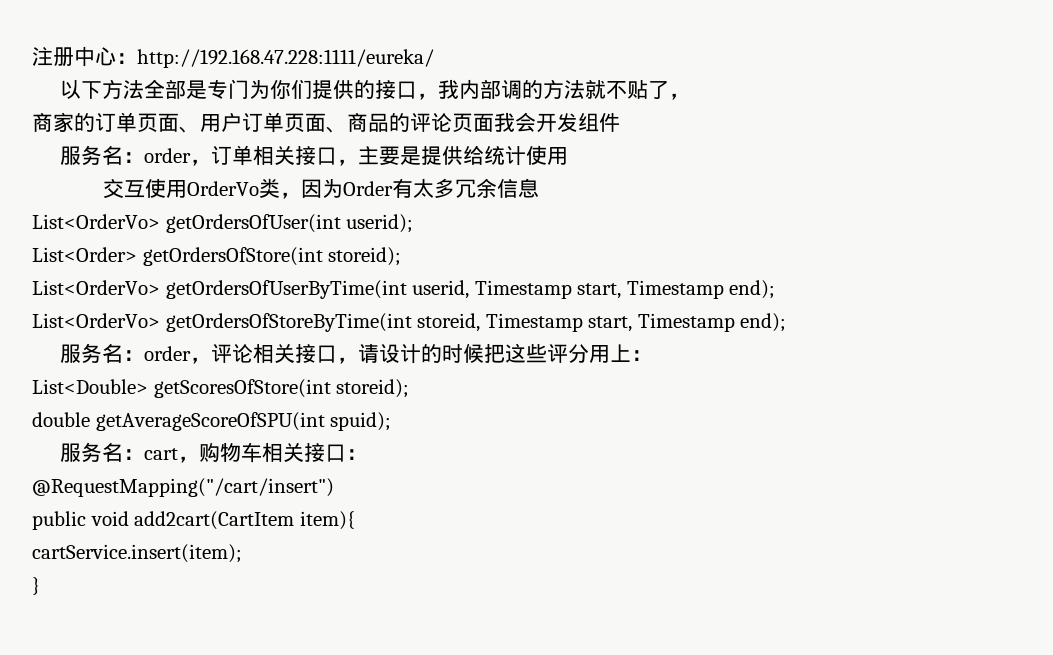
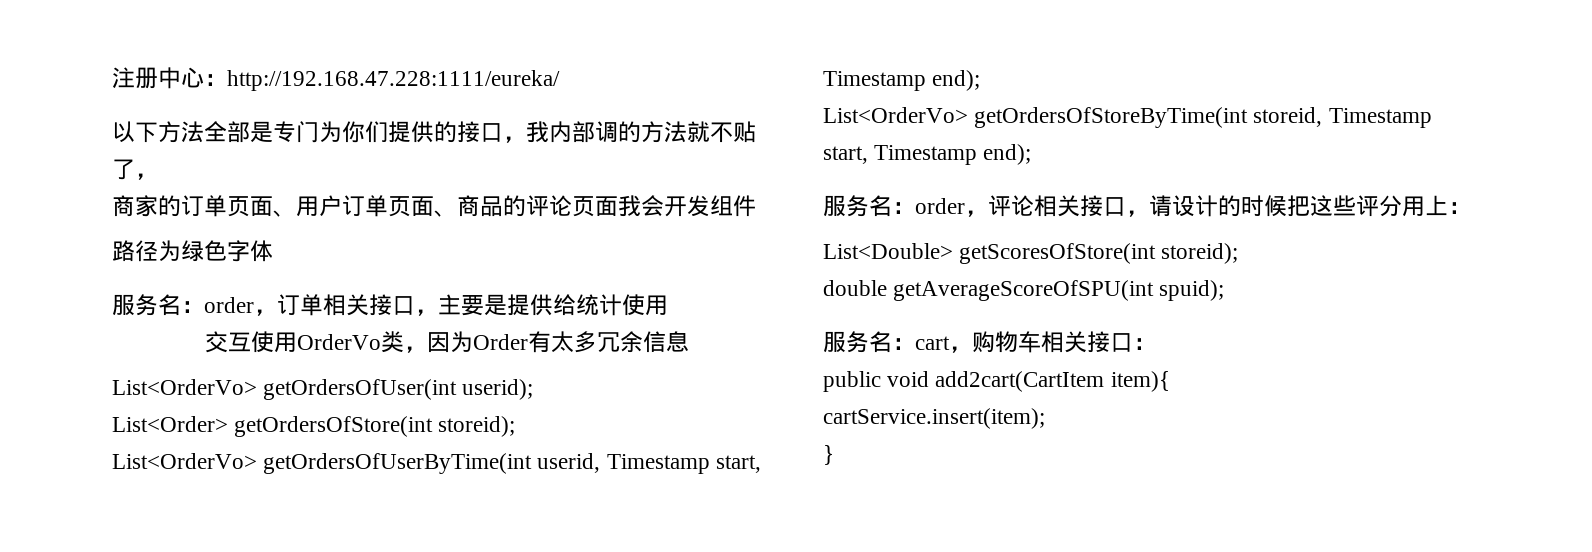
+ 路径为绿色字体
- @RequestMapping("/cart/insert")

